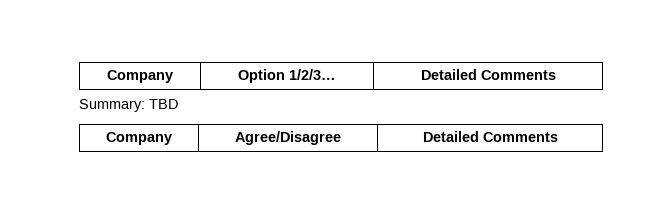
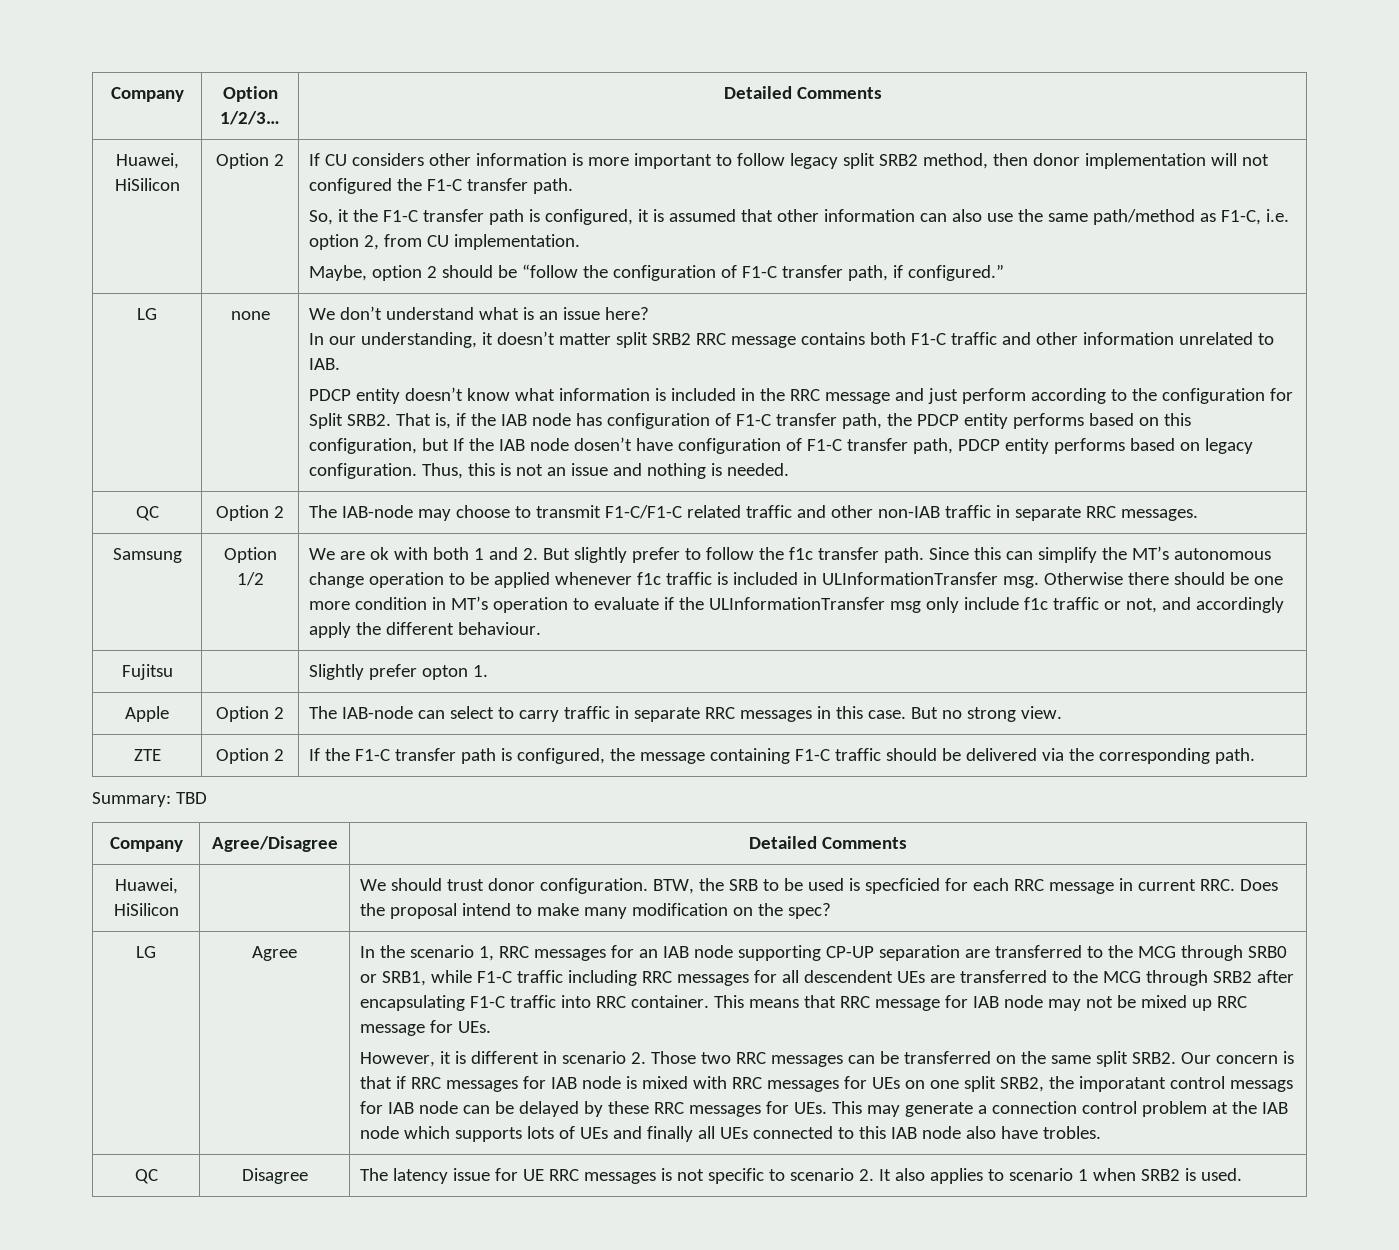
+ Huawei, HiSilicon | Option 2 | If CU considers other information is more important to follow legacy split SRB2 method, then donor implementation will not configured the F1-C transfer path.
+ So, it the F1-C transfer path is configured, it is assumed that other information can also use the same path/method as F1-C, i.e. option 2, from CU implementation.
+ Maybe, option 2 should be “follow the configuration of F1-C transfer path, if configured.”
+ LG | none | We don’t understand what is an issue here?
+ In our understanding, it doesn’t matter split SRB2 RRC message contains both F1-C traffic and other information unrelated to IAB.
+ PDCP entity doesn’t know what information is included in the RRC message and just perform according to the configuration for Split SRB2. That is, if the IAB node has configuration of F1-C transfer path, the PDCP entity performs based on this configuration, but If the IAB node dosen’t have configuration of F1-C transfer path, PDCP entity performs based on legacy configuration. Thus, this is not an issue and nothing is needed.
+ QC | Option 2 | The IAB-node may choose to transmit F1-C/F1-C related traffic and other non-IAB traffic in separate RRC messages.
+ Samsung | Option 1/2 | We are ok with both 1 and 2. But slightly prefer to follow the f1c transfer path. Since this can simplify the MT’s autonomous change operation to be applied whenever f1c traffic is included in ULInformationTransfer msg. Otherwise there should be one more condition in MT’s operation to evaluate if the ULInformationTransfer msg only include f1c traffic or not, and accordingly apply the different behaviour.
+ Fujitsu | | Slightly prefer opton 1.
+ Apple | Option 2 | The IAB-node can select to carry traffic in separate RRC messages in this case. But no strong view.
+ ZTE | Option 2 | If the F1-C transfer path is configured, the message containing F1-C traffic should be delivered via the corresponding path.
+ Huawei, HiSilicon | | We should trust donor configuration. BTW, the SRB to be used is specficied for each RRC message in current RRC. Does the proposal intend to make many modification on the spec?
+ LG | Agree | In the scenario 1, RRC messages for an IAB node supporting CP-UP separation are transferred to the MCG through SRB0 or SRB1, while F1-C traffic including RRC messages for all descendent UEs are transferred to the MCG through SRB2 after encapsulating F1-C traffic into RRC container. This means that RRC message for IAB node may not be mixed up RRC message for UEs.
+ However, it is different in scenario 2. Those two RRC messages can be transferred on the same split SRB2. Our concern is that if RRC messages for IAB node is mixed with RRC messages for UEs on one split SRB2, the imporatant control messags for IAB node can be delayed by these RRC messages for UEs. This may generate a connection control problem at the IAB node which supports lots of UEs and finally all UEs connected to this IAB node also have trobles.
+ QC | Disagree | The latency issue for UE RRC messages is not specific to scenario 2. It also applies to scenario 1 when SRB2 is used.

